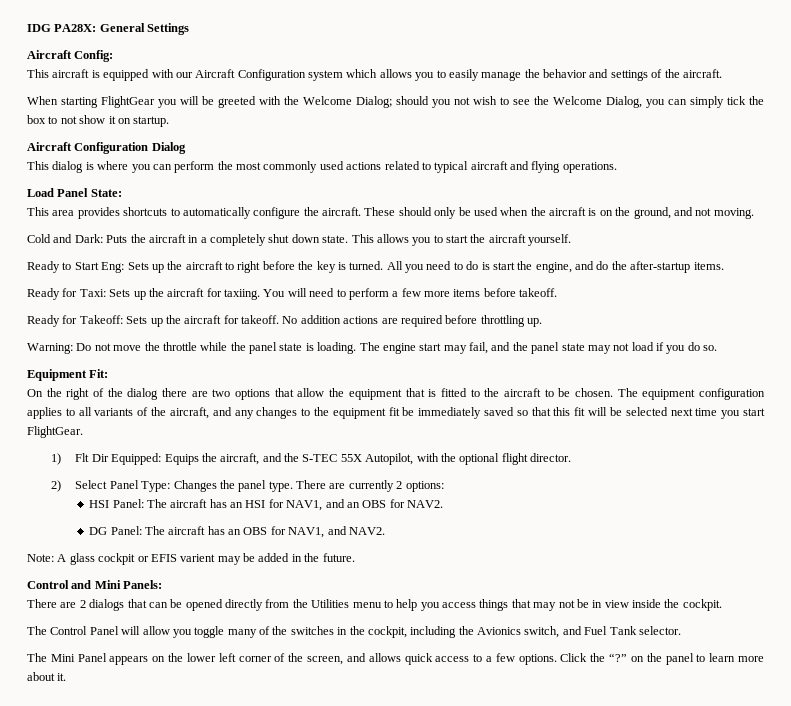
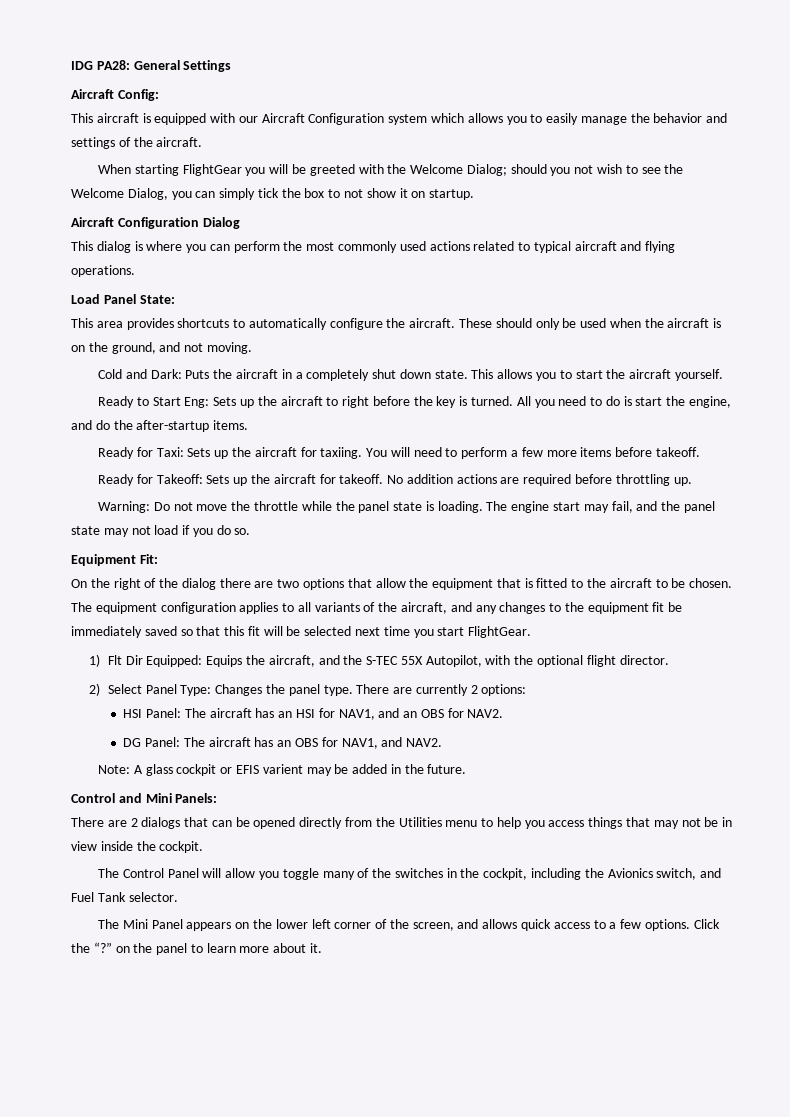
- IDG PA28X: General Settings
+ IDG PA28: General Settings

